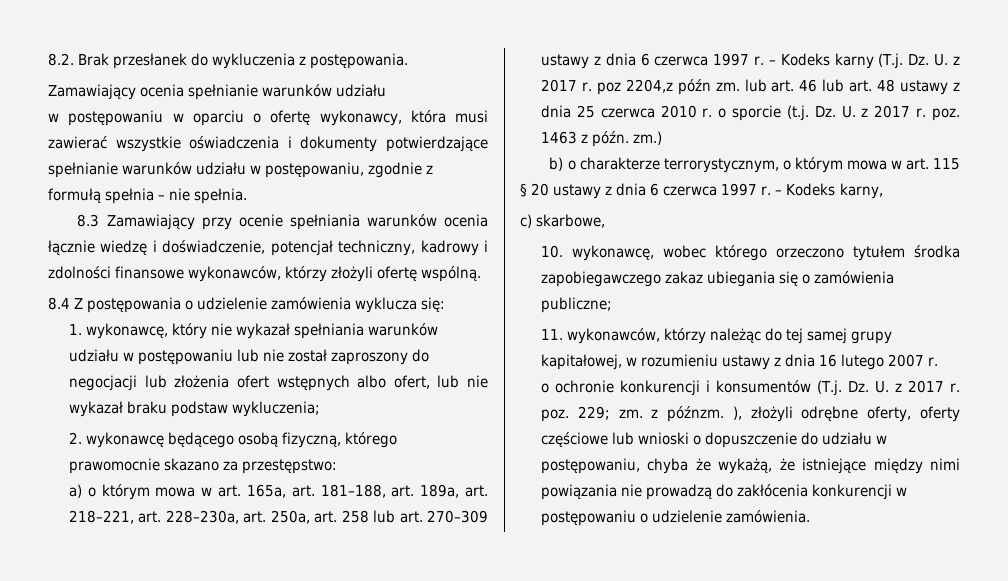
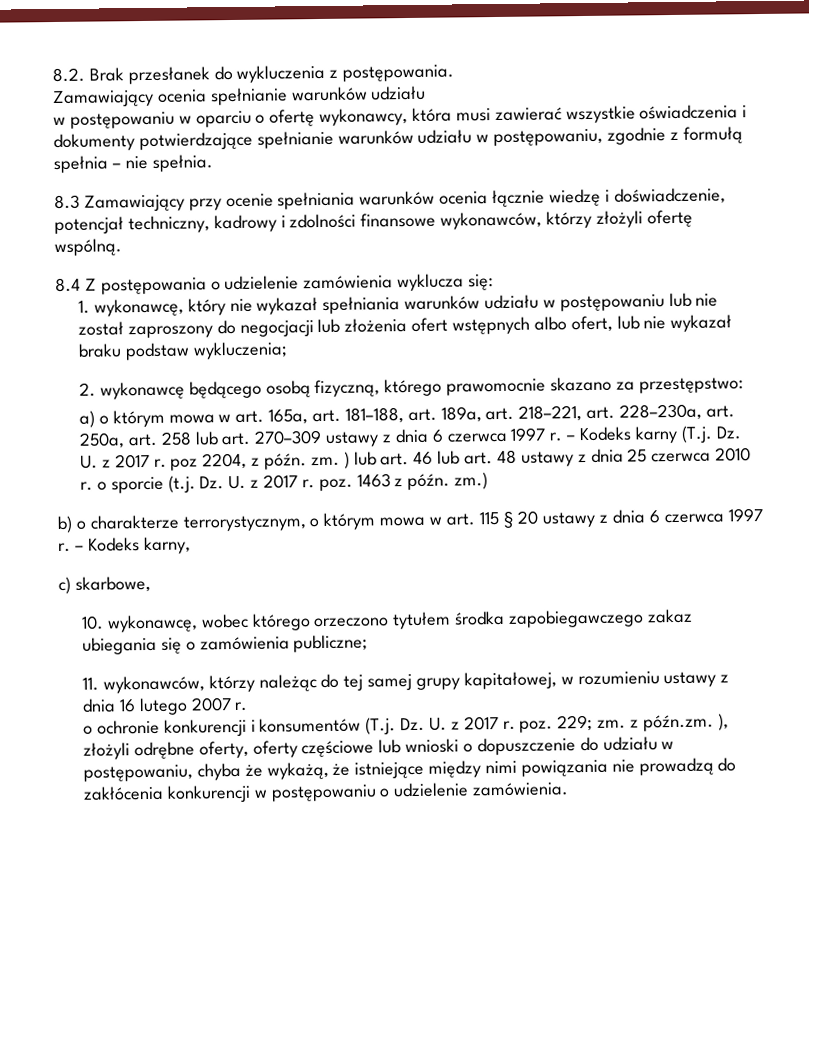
- – Kodeks karny (T.j. Dz. U. z 2017 r. poz 2204,z późn zm. lub art. 46 lub art. 48 ustawy z dnia 25 czerwca 2010 r. o sporcie (t.j. Dz. U. z 2017 r. poz. 1463 z późn. zm.)
+ – Kodeks karny (T.j. Dz. U. z 2017 r. poz 2204, z późn. zm. ) lub art. 46 lub art. 48 ustawy z dnia 25 czerwca 2010 r. o sporcie (t.j. Dz. U. z 2017 r. poz. 1463 z późn. zm.)
- o ochronie konkurencji i konsumentów (T.j. Dz. U. z 2017 r. poz. 229; zm. z późnzm. ), złożyli odrębne oferty, oferty częściowe lub wnioski o dopuszczenie do udziału w postępowaniu, chyba że wykażą, że istniejące między nimi powiązania nie prowadzą do zakłócenia konkurencji w postępowaniu o udzielenie zamówienia.
+ o ochronie konkurencji i konsumentów (T.j. Dz. U. z 2017 r. poz. 229; zm. z późn.zm. ), złożyli odrębne oferty, oferty częściowe lub wnioski o dopuszczenie do udziału w postępowaniu, chyba że wykażą, że istniejące między nimi powiązania nie prowadzą do zakłócenia konkurencji w postępowaniu o udzielenie zamówienia.

